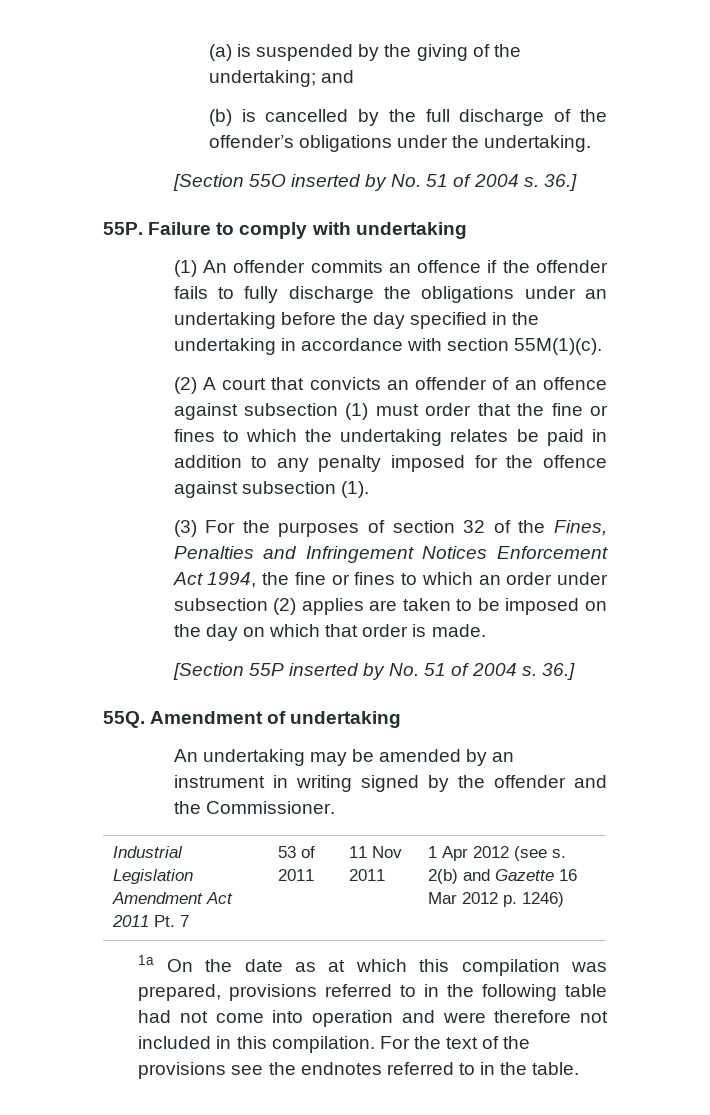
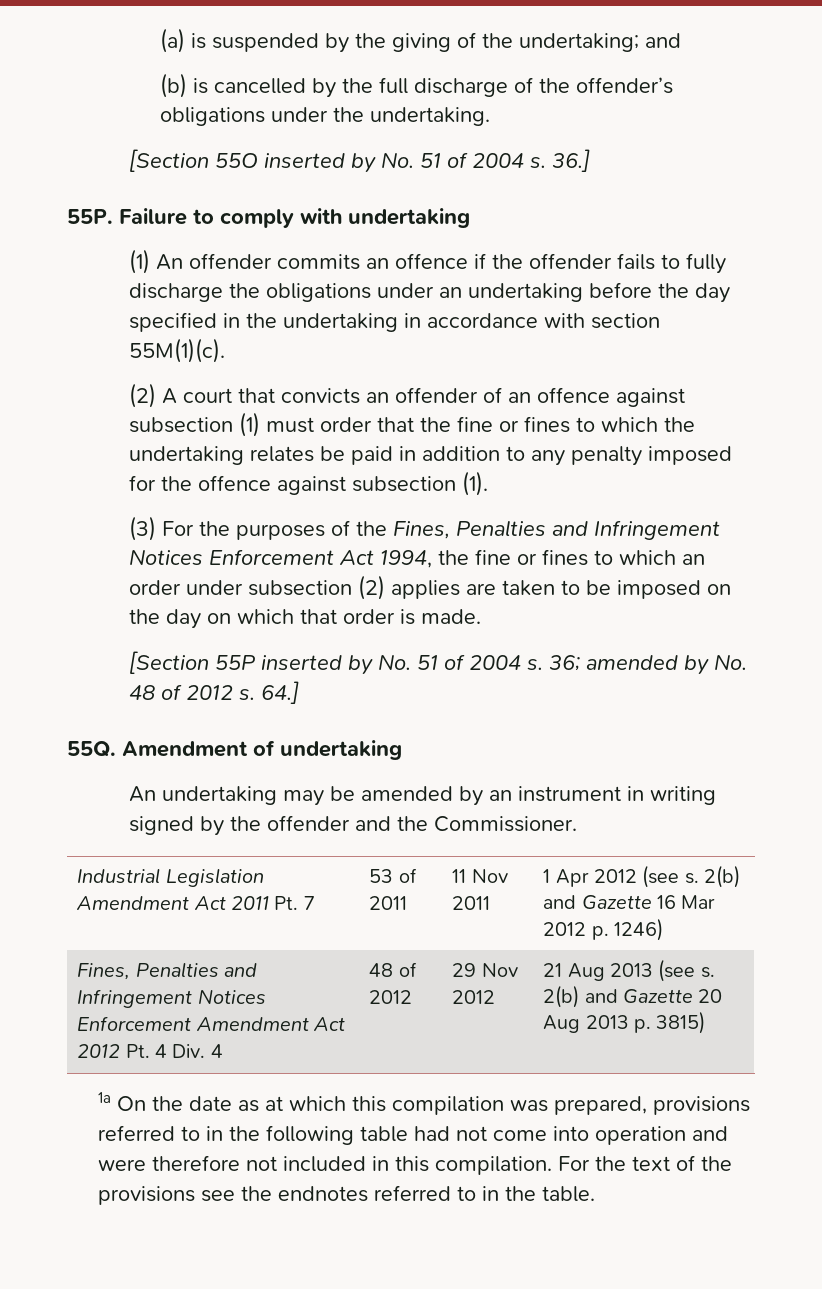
- (3) For the purposes of section 32 of the Fines, Penalties and Infringement Notices Enforcement Act 1994, the fine or fines to which an order under subsection (2) applies are taken to be imposed on the day on which that order is made.
+ (3) For the purposes of the Fines, Penalties and Infringement Notices Enforcement Act 1994, the fine or fines to which an order under subsection (2) applies are taken to be imposed on the day on which that order is made.
- [Section 55P inserted by No. 51 of 2004 s. 36.]
+ [Section 55P inserted by No. 51 of 2004 s. 36; amended by No. 48 of 2012 s. 64.]
+ Fines, Penalties and Infringement Notices Enforcement Amendment Act 2012 Pt. 4 Div. 4 | 48 of 2012 | 29 Nov 2012 | 21 Aug 2013 (see s. 2(b) and Gazette 20 Aug 2013 p. 3815)

